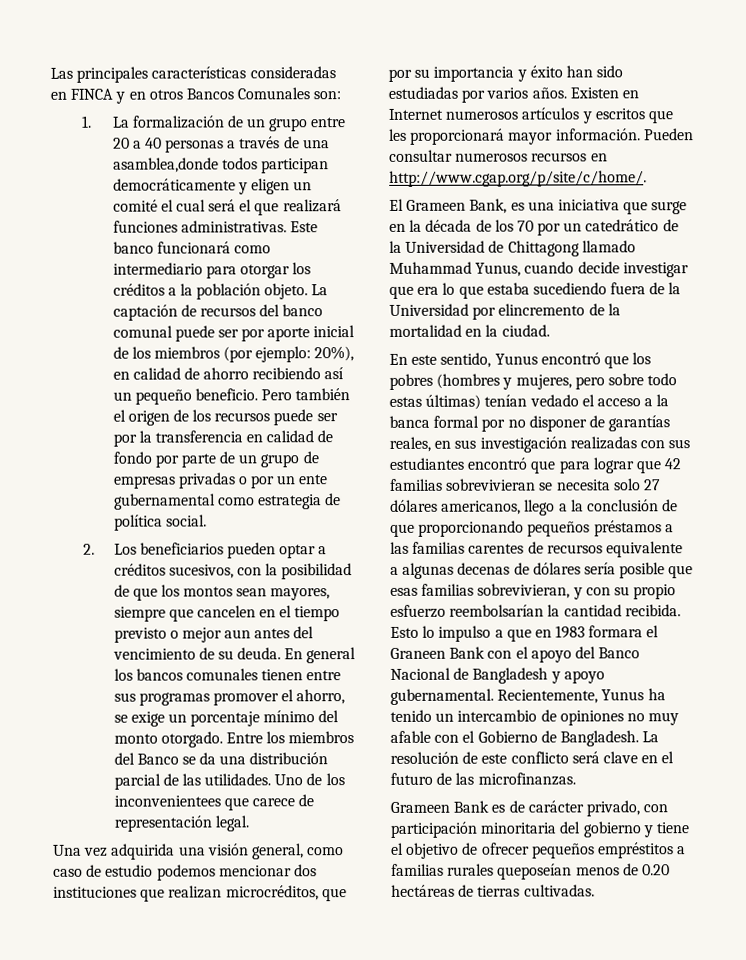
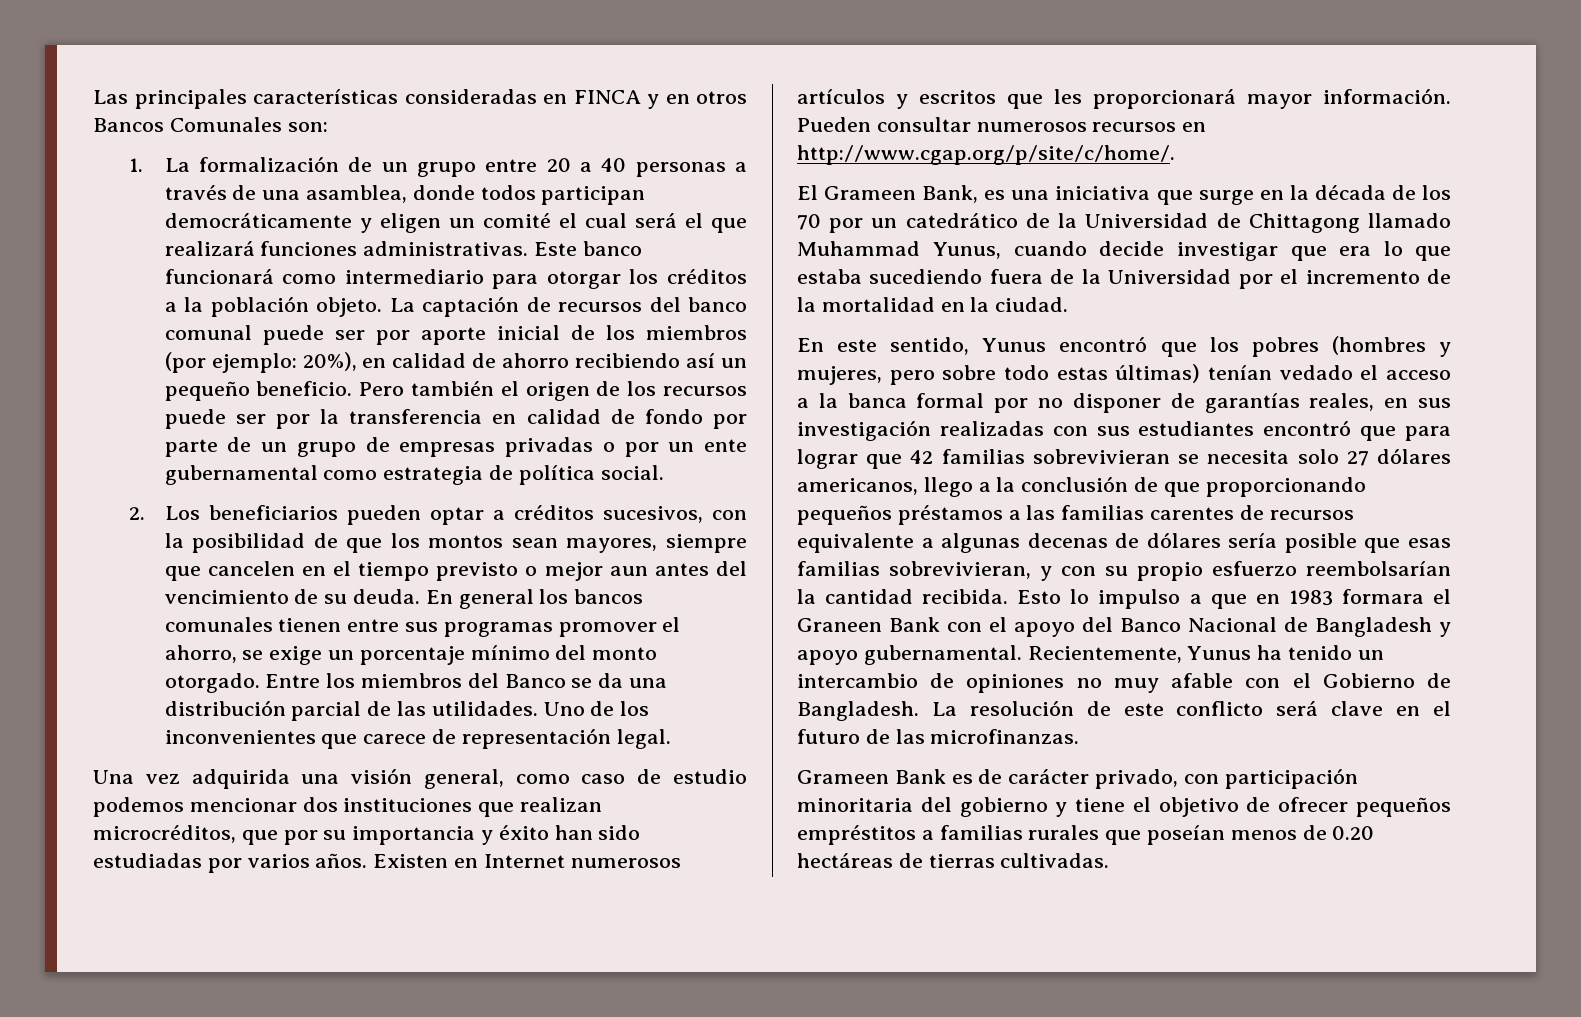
- 1. La formalización de un grupo entre 20 a 40 personas a través de una asamblea,donde todos participan democráticamente y eligen un comité el cual será el que realizará funciones administrativas.
+ 1. La formalización de un grupo entre 20 a 40 personas a través de una asamblea, donde todos participan democráticamente y eligen un comité el cual será el que realizará funciones administrativas.
- Uno de los inconvenientees que carece de representación legal.
+ Uno de los inconvenientes que carece de representación legal.
- El Grameen Bank, es una iniciativa que surge en la década de los 70 por un catedrático de la Universidad de Chittagong llamado Muhammad Yunus, cuando decide investigar que era lo que estaba sucediendo fuera de la Universidad por elincremento de la mortalidad en la ciudad.
+ El Grameen Bank, es una iniciativa que surge en la década de los 70 por un catedrático de la Universidad de Chittagong llamado Muhammad Yunus, cuando decide investigar que era lo que estaba sucediendo fuera de la Universidad por el incremento de la mortalidad en la ciudad.
- Grameen Bank es de carácter privado, con participación minoritaria del gobierno y tiene el objetivo de ofrecer pequeños empréstitos a familias rurales queposeían menos de 0.20 hectáreas de tierras cultivadas.
+ Grameen Bank es de carácter privado, con participación minoritaria del gobierno y tiene el objetivo de ofrecer pequeños empréstitos a familias rurales que poseían menos de 0.20 hectáreas de tierras cultivadas.

